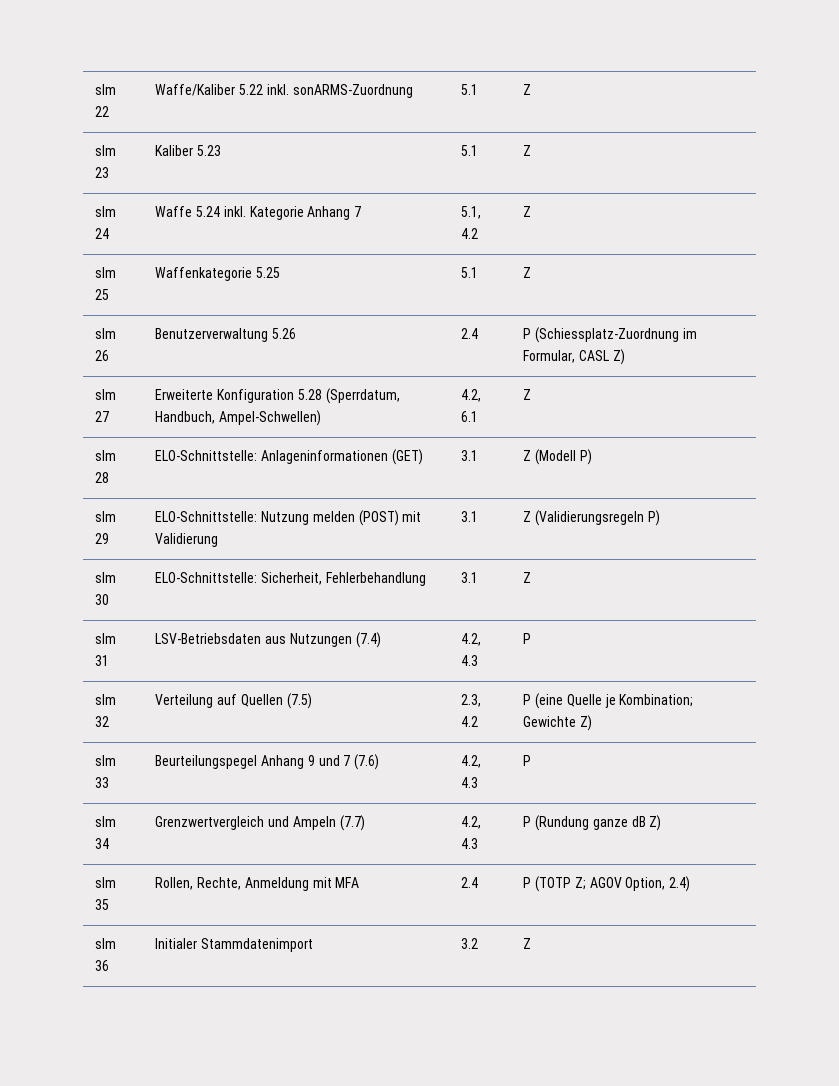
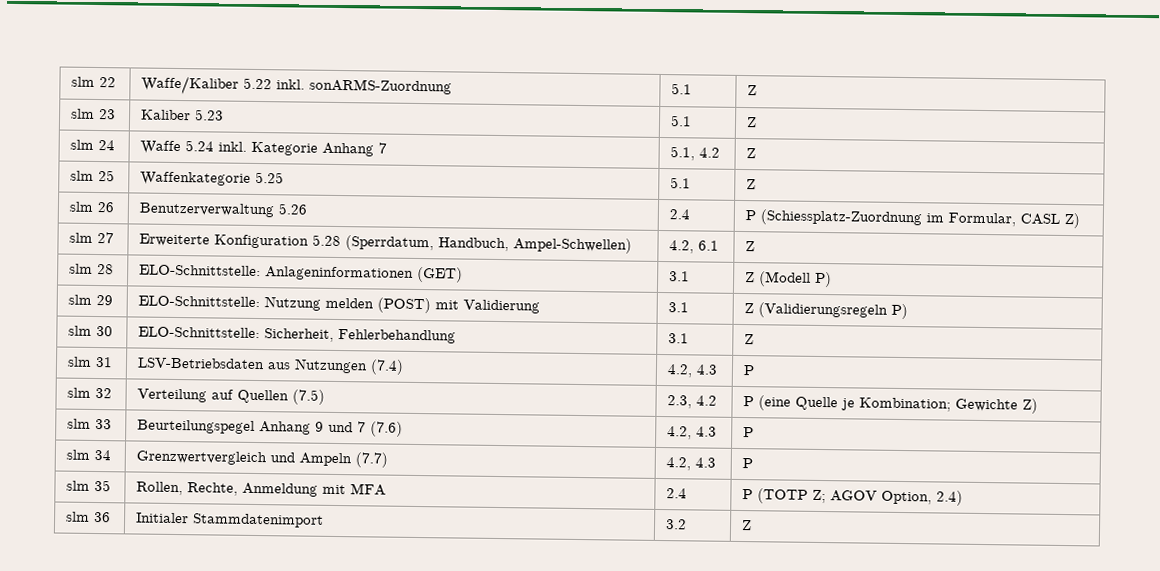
- slm 34 | Grenzwertvergleich und Ampeln (7.7) | 4.2, 4.3 | P (Rundung ganze dB Z)
+ slm 34 | Grenzwertvergleich und Ampeln (7.7) | 4.2, 4.3 | P

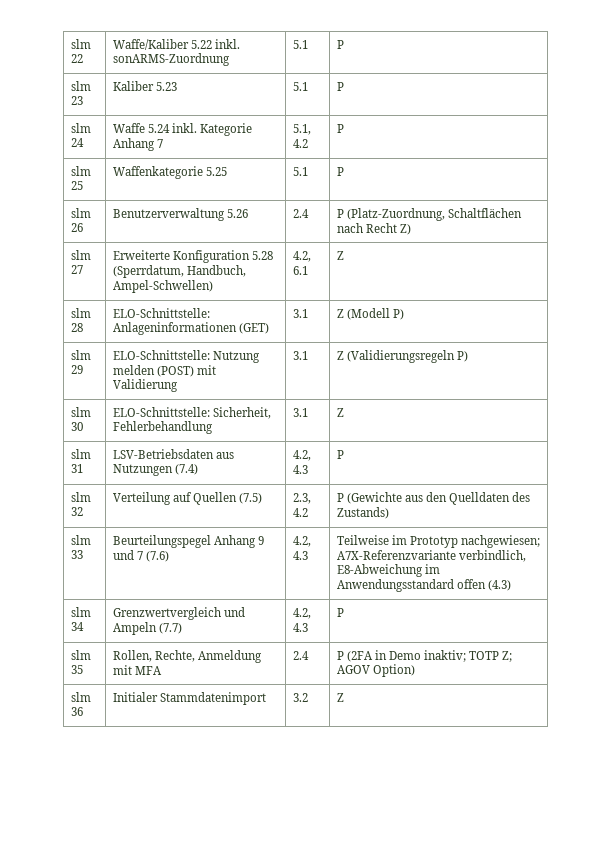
- slm 22 | Waffe/Kaliber 5.22 inkl. sonARMS-Zuordnung | 5.1 | Z
+ slm 22 | Waffe/Kaliber 5.22 inkl. sonARMS-Zuordnung | 5.1 | P
- slm 23 | Kaliber 5.23 | 5.1 | Z
+ slm 23 | Kaliber 5.23 | 5.1 | P
- slm 24 | Waffe 5.24 inkl. Kategorie Anhang 7 | 5.1, 4.2 | Z
+ slm 24 | Waffe 5.24 inkl. Kategorie Anhang 7 | 5.1, 4.2 | P
- slm 25 | Waffenkategorie 5.25 | 5.1 | Z
+ slm 25 | Waffenkategorie 5.25 | 5.1 | P
- slm 26 | Benutzerverwaltung 5.26 | 2.4 | P (Schiessplatz-Zuordnung im Formular, CASL Z)
+ slm 26 | Benutzerverwaltung 5.26 | 2.4 | P (Platz-Zuordnung, Schaltflächen nach Recht Z)
- slm 32 | Verteilung auf Quellen (7.5) | 2.3, 4.2 | P (eine Quelle je Kombination; Gewichte Z)
+ slm 32 | Verteilung auf Quellen (7.5) | 2.3, 4.2 | P (Gewichte aus den Quelldaten des Zustands)
- slm 33 | Beurteilungspegel Anhang 9 und 7 (7.6) | 4.2, 4.3 | P
+ slm 33 | Beurteilungspegel Anhang 9 und 7 (7.6) | 4.2, 4.3 | Teilweise im Prototyp nachgewiesen; A7X-Referenzvariante verbindlich, E8-Abweichung im Anwendungsstandard offen (4.3)
- slm 35 | Rollen, Rechte, Anmeldung mit MFA | 2.4 | P (TOTP Z; AGOV Option, 2.4)
+ slm 35 | Rollen, Rechte, Anmeldung mit MFA | 2.4 | P (2FA in Demo inaktiv; TOTP Z; AGOV Option)

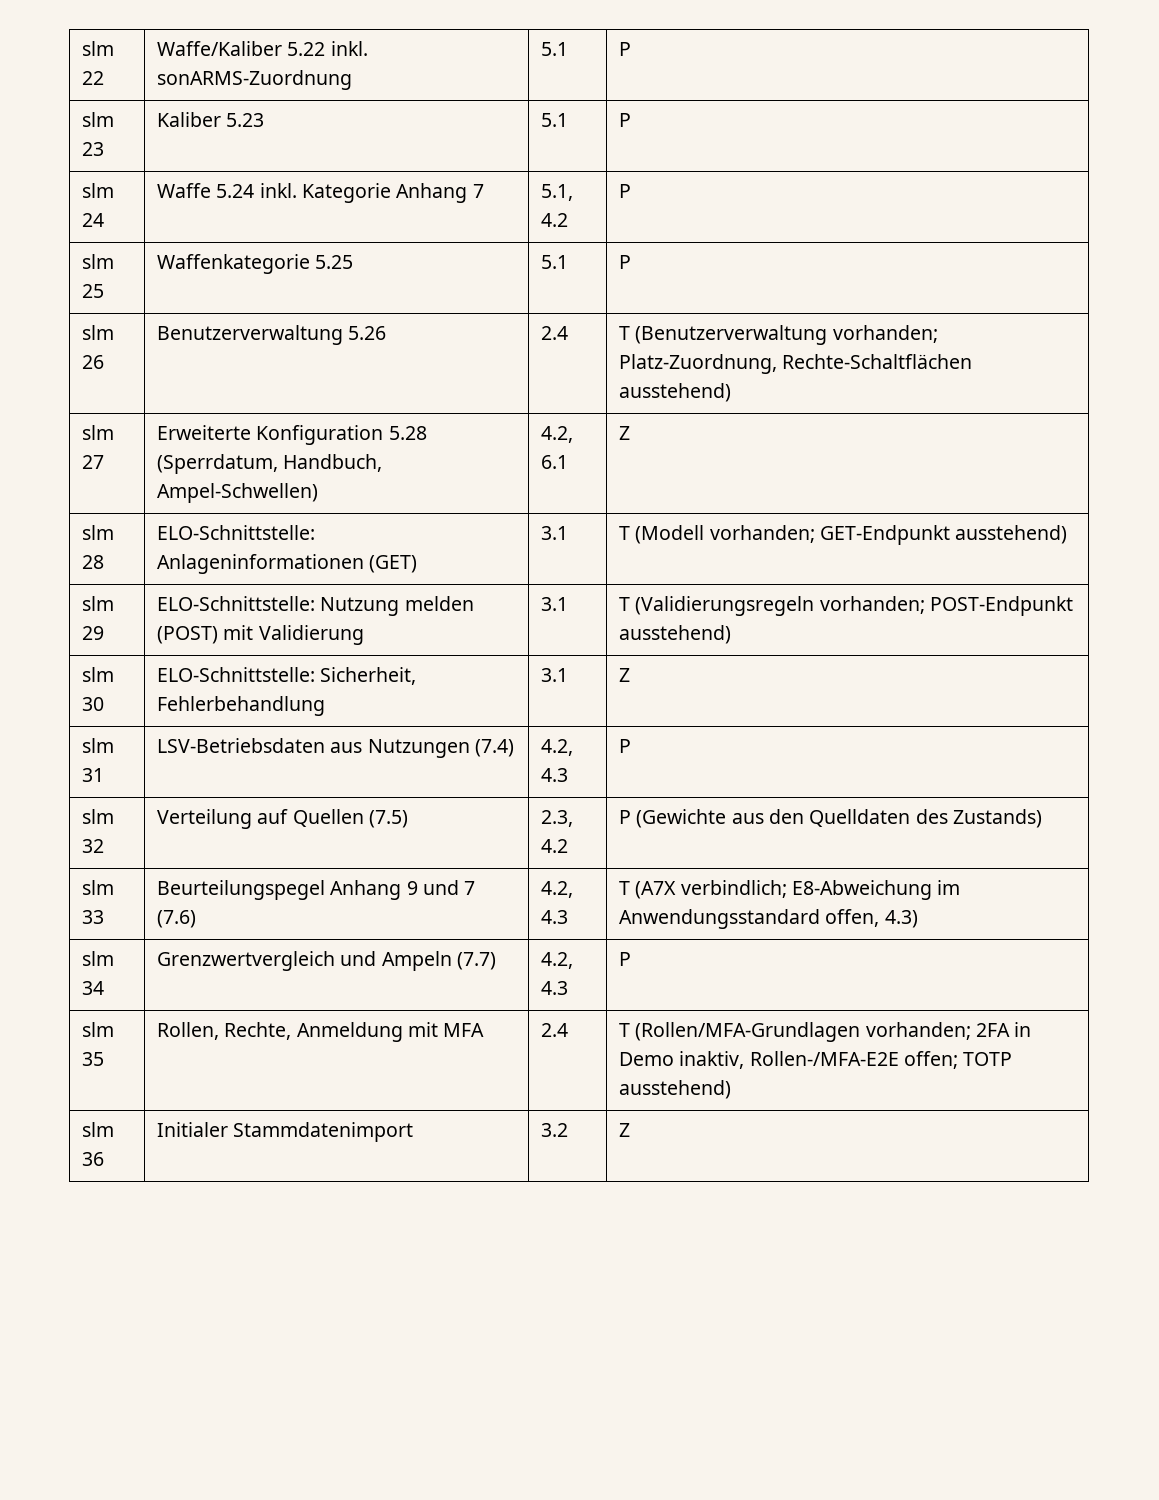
- slm 26 | Benutzerverwaltung 5.26 | 2.4 | P (Platz-Zuordnung, Schaltflächen nach Recht Z)
+ slm 26 | Benutzerverwaltung 5.26 | 2.4 | T (Benutzerverwaltung vorhanden; Platz-Zuordnung, Rechte-Schaltflächen ausstehend)
- slm 28 | ELO-Schnittstelle: Anlageninformationen (GET) | 3.1 | Z (Modell P)
+ slm 28 | ELO-Schnittstelle: Anlageninformationen (GET) | 3.1 | T (Modell vorhanden; GET-Endpunkt ausstehend)
- slm 29 | ELO-Schnittstelle: Nutzung melden (POST) mit Validierung | 3.1 | Z (Validierungsregeln P)
+ slm 29 | ELO-Schnittstelle: Nutzung melden (POST) mit Validierung | 3.1 | T (Validierungsregeln vorhanden; POST-Endpunkt ausstehend)
- slm 33 | Beurteilungspegel Anhang 9 und 7 (7.6) | 4.2, 4.3 | Teilweise im Prototyp nachgewiesen; A7X-Referenzvariante verbindlich, E8-Abweichung im Anwendungsstandard offen (4.3)
+ slm 33 | Beurteilungspegel Anhang 9 und 7 (7.6) | 4.2, 4.3 | T (A7X verbindlich; E8-Abweichung im Anwendungsstandard offen, 4.3)
- slm 35 | Rollen, Rechte, Anmeldung mit MFA | 2.4 | P (2FA in Demo inaktiv; TOTP Z; AGOV Option)
+ slm 35 | Rollen, Rechte, Anmeldung mit MFA | 2.4 | T (Rollen/MFA-Grundlagen vorhanden; 2FA in Demo inaktiv, Rollen-/MFA-E2E offen; TOTP ausstehend)

